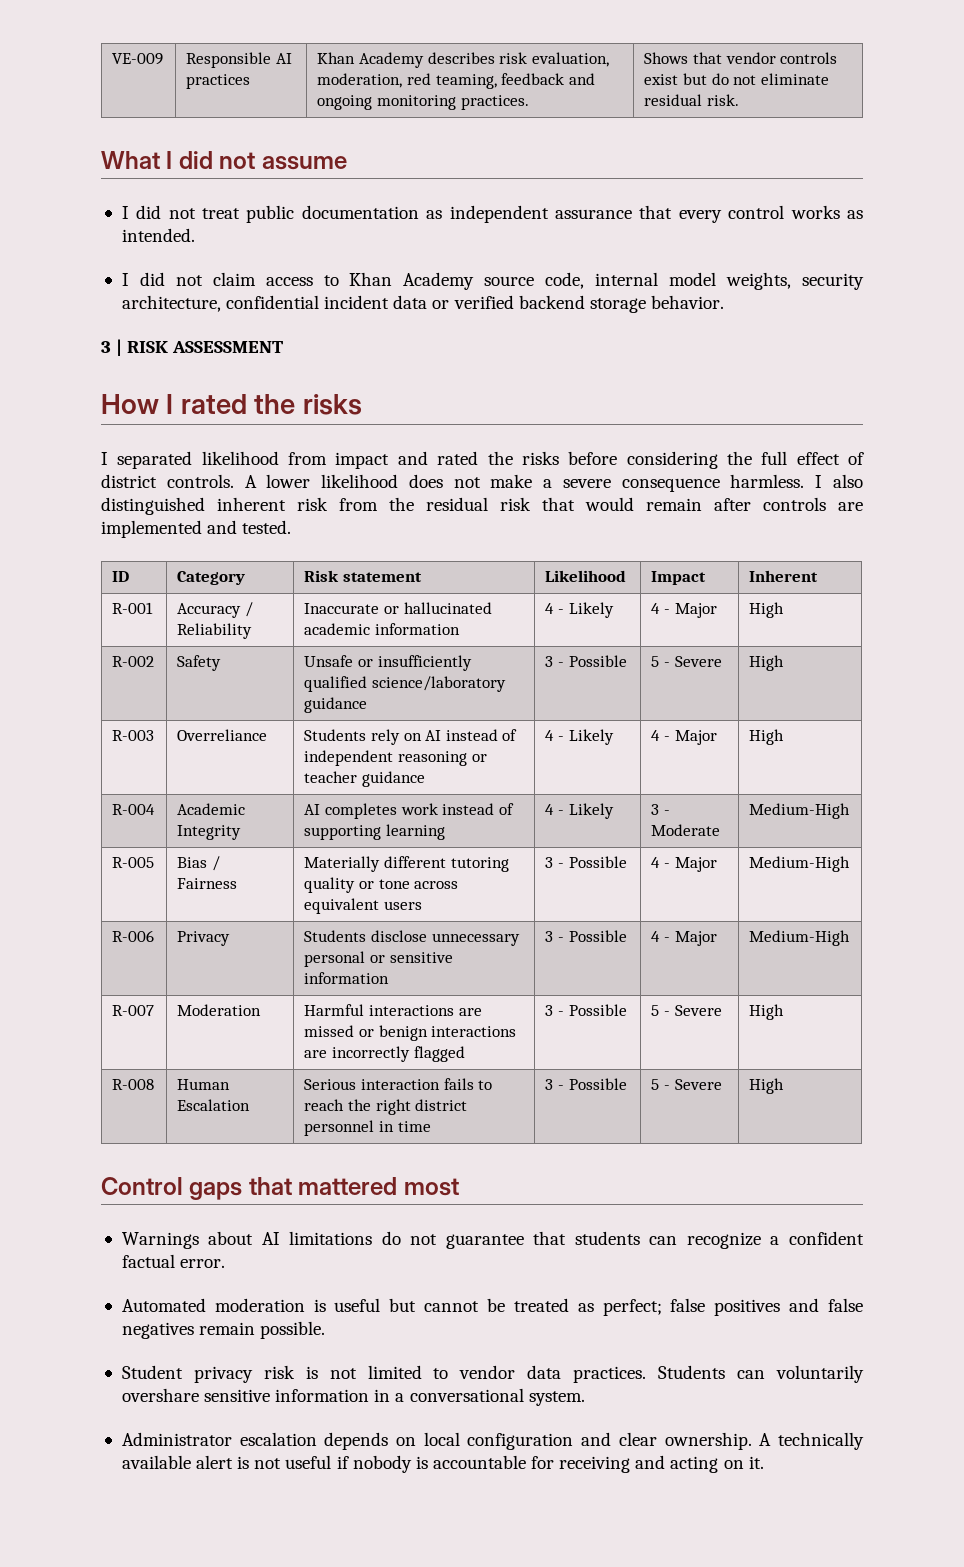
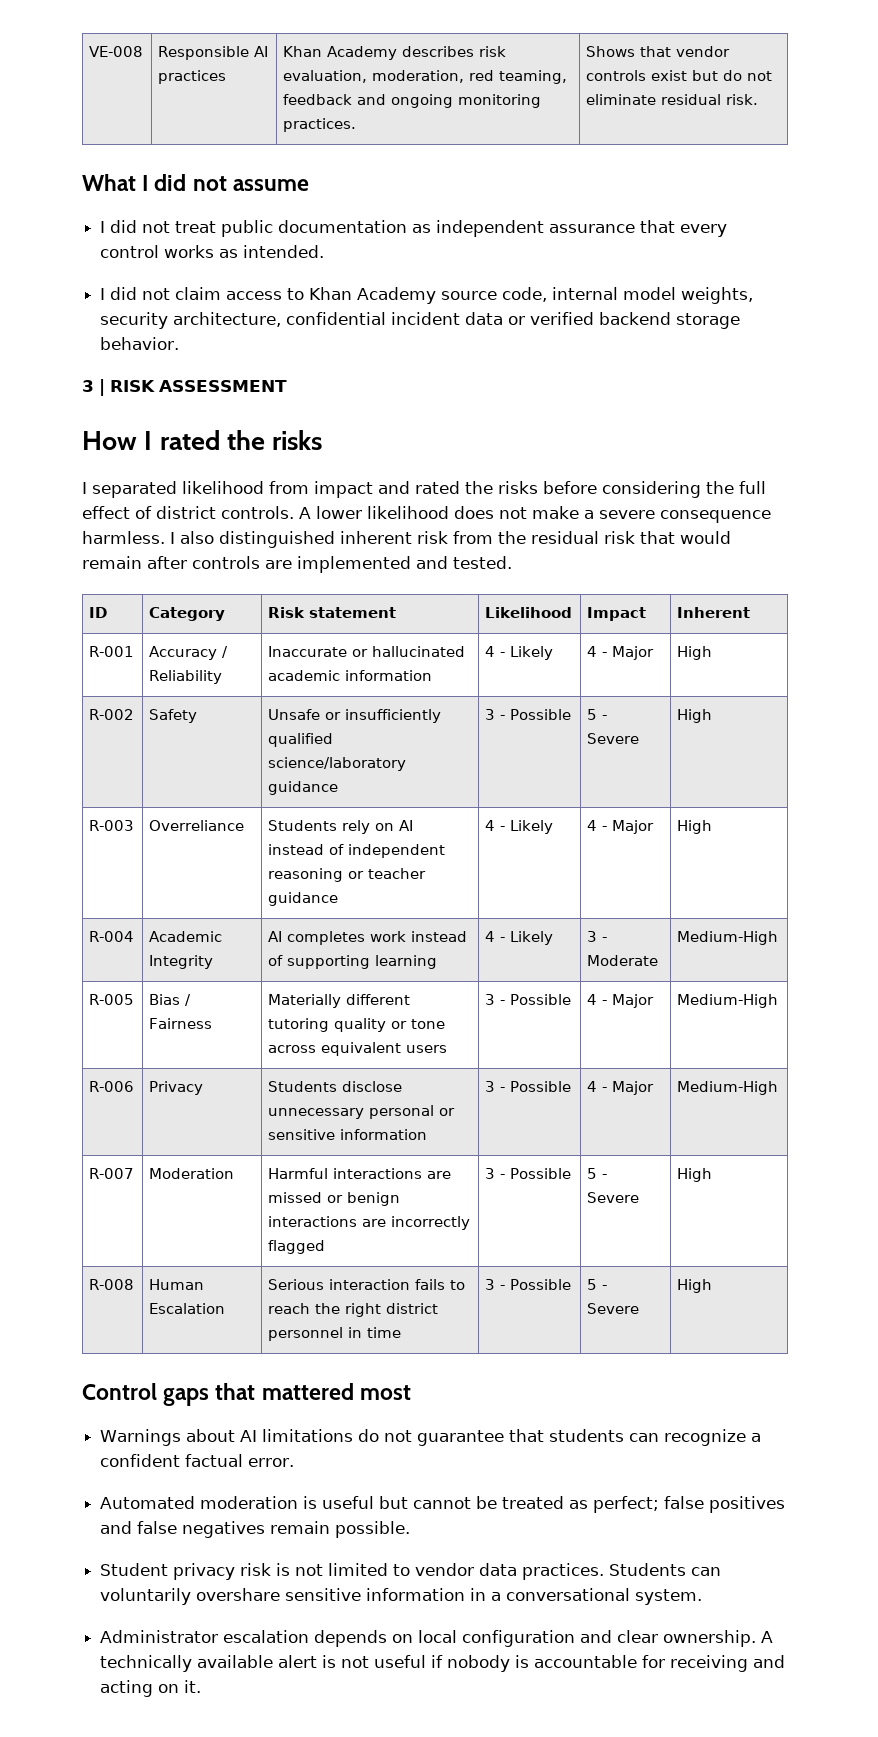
- VE-009 | Responsible AI practices | Khan Academy describes risk evaluation, moderation, red teaming, feedback and ongoing monitoring practices. | Shows that vendor controls exist but do not eliminate residual risk.
+ VE-008 | Responsible AI practices | Khan Academy describes risk evaluation, moderation, red teaming, feedback and ongoing monitoring practices. | Shows that vendor controls exist but do not eliminate residual risk.

